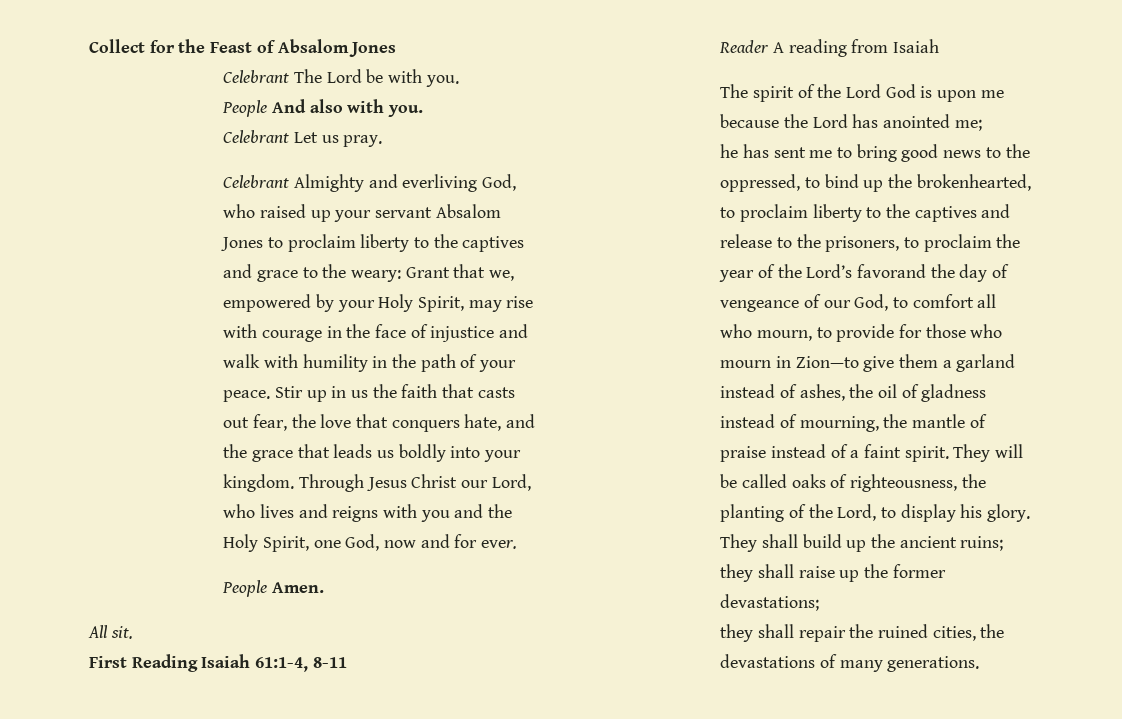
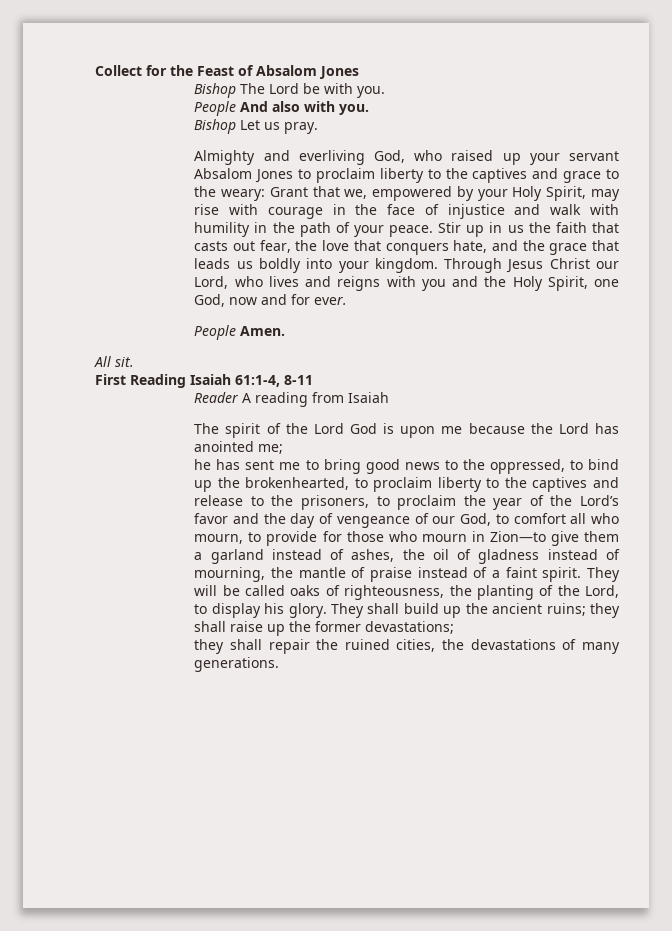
- Celebrant The Lord be with you.
+ Bishop The Lord be with you.
- Celebrant Let us pray.
+ Bishop Let us pray.
- Celebrant Almighty and everliving God, who raised up your servant Absalom Jones to proclaim liberty to the captives and grace to the weary: Grant that we, empowered by your Holy Spirit, may rise with courage in the face of injustice and walk with humility in the path of your peace.
+ Almighty and everliving God, who raised up your servant Absalom Jones to proclaim liberty to the captives and grace to the weary: Grant that we, empowered by your Holy Spirit, may rise with courage in the face of injustice and walk with humility in the path of your peace.
- he has sent me to bring good news to the oppressed, to bind up the brokenhearted, to proclaim liberty to the captives and release to the prisoners, to proclaim the year of the Lord’s favorand the day of vengeance of our God, to comfort all who mourn, to provide for those who mourn in Zion—to give them a garland instead of ashes, the oil of gladness instead of mourning, the mantle of praise instead of a faint spirit.
+ he has sent me to bring good news to the oppressed, to bind up the brokenhearted, to proclaim liberty to the captives and release to the prisoners, to proclaim the year of the Lord’s favor and the day of vengeance of our God, to comfort all who mourn, to provide for those who mourn in Zion—to give them a garland instead of ashes, the oil of gladness instead of mourning, the mantle of praise instead of a faint spirit.

